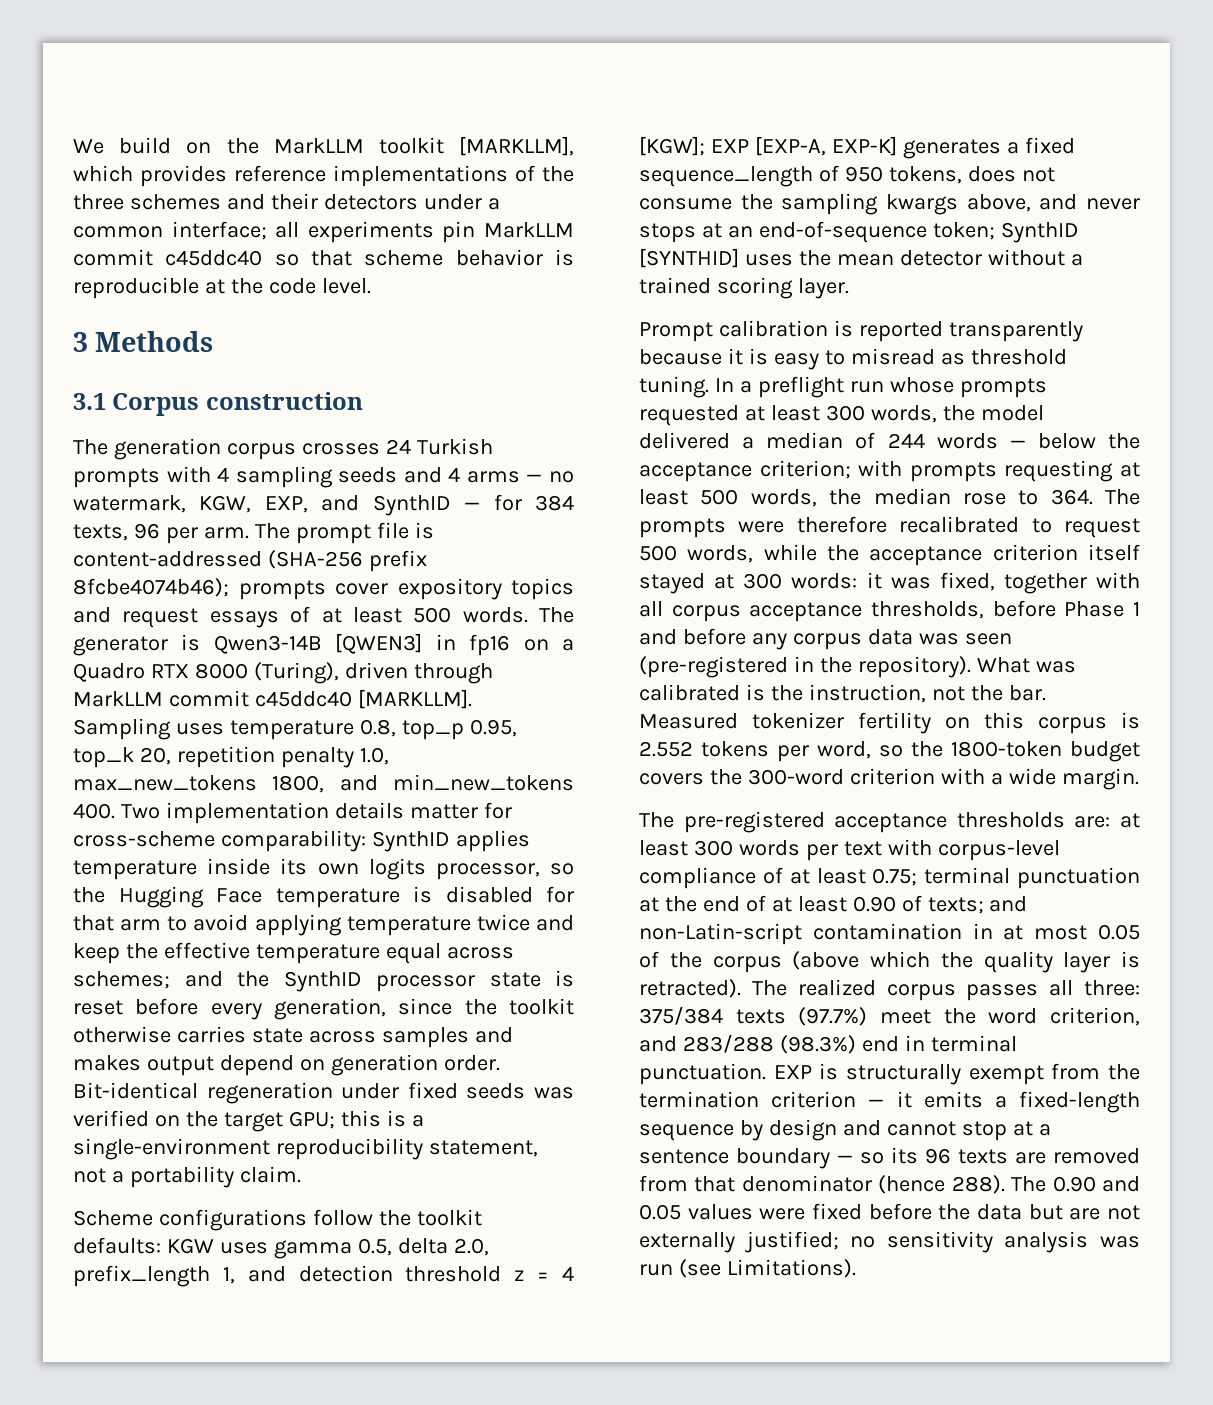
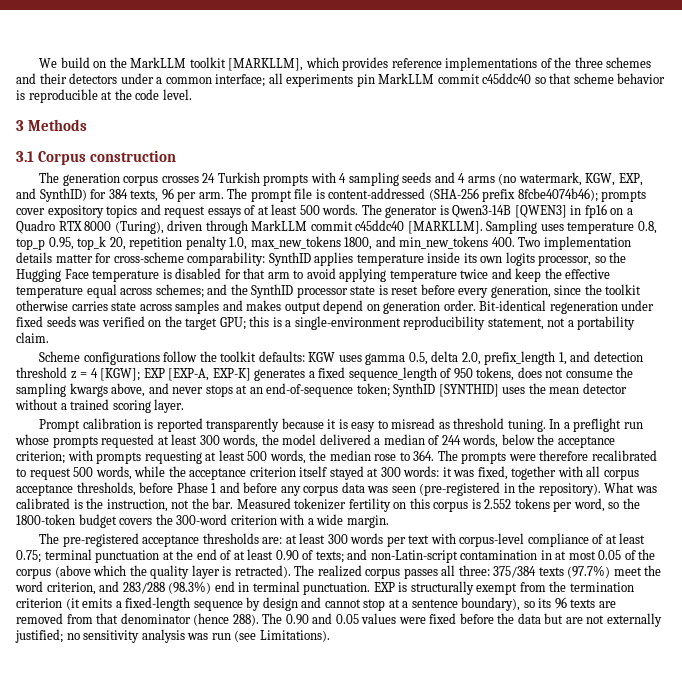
- The generation corpus crosses 24 Turkish prompts with 4 sampling seeds and 4 arms — no watermark, KGW, EXP, and SynthID — for 384 texts, 96 per arm.
+ The generation corpus crosses 24 Turkish prompts with 4 sampling seeds and 4 arms (no watermark, KGW, EXP, and SynthID) for 384 texts, 96 per arm.
- In a preflight run whose prompts requested at least 300 words, the model delivered a median of 244 words — below the acceptance criterion;
+ In a preflight run whose prompts requested at least 300 words, the model delivered a median of 244 words, below the acceptance criterion;
- EXP is structurally exempt from the termination criterion — it emits a fixed-length sequence by design and cannot stop at a sentence boundary — so its 96 texts are removed from that denominator (hence 288).
+ EXP is structurally exempt from the termination criterion (it emits a fixed-length sequence by design and cannot stop at a sentence boundary), so its 96 texts are removed from that denominator (hence 288).

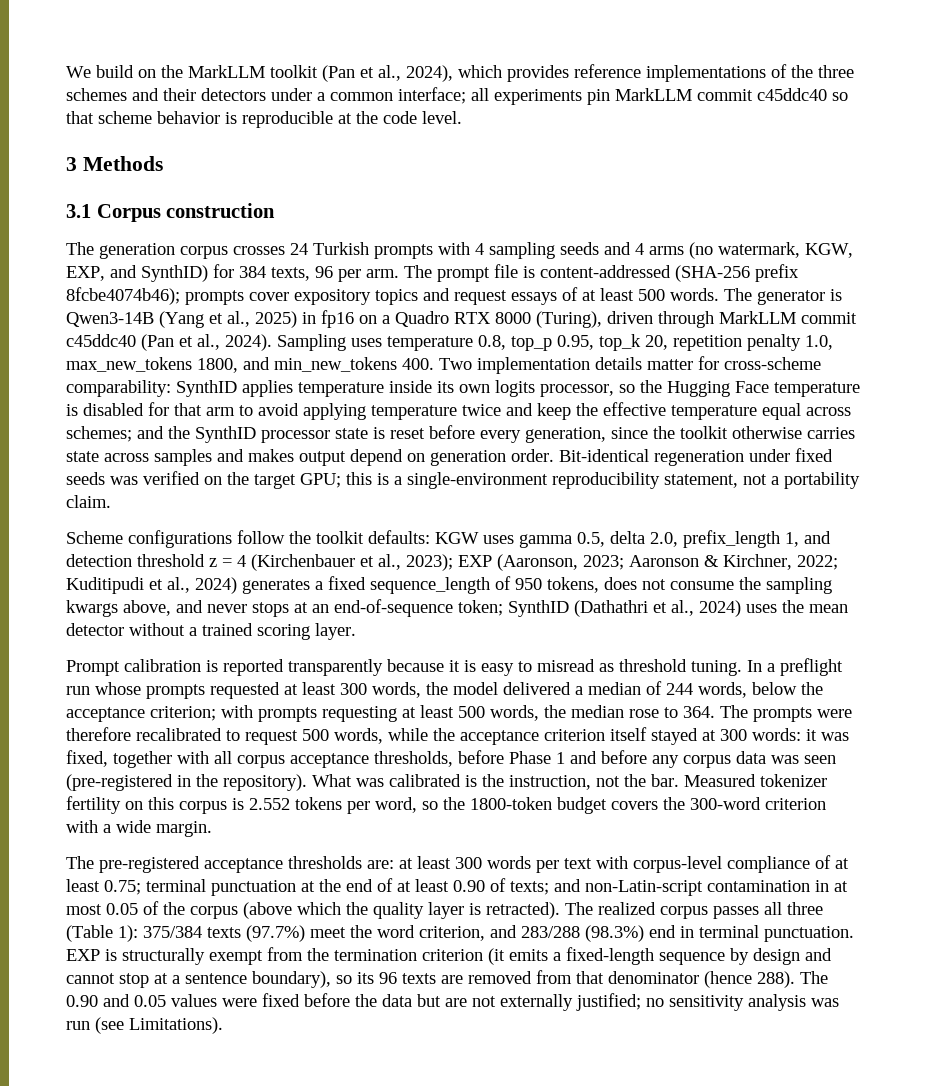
- We build on the MarkLLM toolkit [MARKLLM], which provides reference implementations of the three schemes and their detectors under a common interface; all experiments pin MarkLLM commit c45ddc40 so that scheme behavior is reproducible at the code level.
+ We build on the MarkLLM toolkit (Pan et al., 2024), which provides reference implementations of the three schemes and their detectors under a common interface; all experiments pin MarkLLM commit c45ddc40 so that scheme behavior is reproducible at the code level.
- The generator is Qwen3-14B [QWEN3] in fp16 on a Quadro RTX 8000 (Turing), driven through MarkLLM commit c45ddc40 [MARKLLM].
+ The generator is Qwen3-14B (Yang et al., 2025) in fp16 on a Quadro RTX 8000 (Turing), driven through MarkLLM commit c45ddc40 (Pan et al., 2024).
- Scheme configurations follow the toolkit defaults: KGW uses gamma 0.5, delta 2.0, prefix_length 1, and detection threshold z = 4 [KGW]; EXP [EXP-A, EXP-K] generates a fixed sequence_length of 950 tokens, does not consume the sampling kwargs above, and never stops at an end-of-sequence token; SynthID [SYNTHID] uses the mean detector without a trained scoring layer.
+ Scheme configurations follow the toolkit defaults: KGW uses gamma 0.5, delta 2.0, prefix_length 1, and detection threshold z = 4 (Kirchenbauer et al., 2023); EXP (Aaronson, 2023; Aaronson & Kirchner, 2022; Kuditipudi et al., 2024) generates a fixed sequence_length of 950 tokens, does not consume the sampling kwargs above, and never stops at an end-of-sequence token; SynthID (Dathathri et al., 2024) uses the mean detector without a trained scoring layer.
- The realized corpus passes all three: 375/384 texts (97.7%) meet the word criterion, and 283/288 (98.3%) end in terminal punctuation.
+ The realized corpus passes all three (Table 1): 375/384 texts (97.7%) meet the word criterion, and 283/288 (98.3%) end in terminal punctuation.

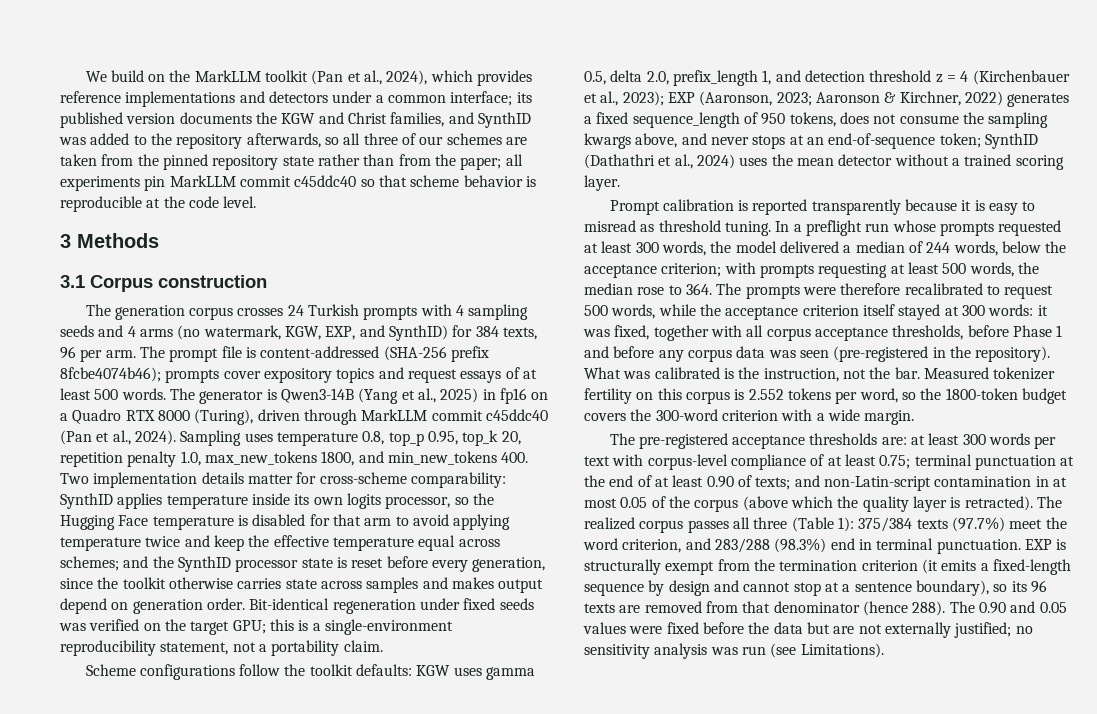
- We build on the MarkLLM toolkit (Pan et al., 2024), which provides reference implementations of the three schemes and their detectors under a common interface; all experiments pin MarkLLM commit c45ddc40 so that scheme behavior is reproducible at the code level.
+ We build on the MarkLLM toolkit (Pan et al., 2024), which provides reference implementations and detectors under a common interface; its published version documents the KGW and Christ families, and SynthID was added to the repository afterwards, so all three of our schemes are taken from the pinned repository state rather than from the paper; all experiments pin MarkLLM commit c45ddc40 so that scheme behavior is reproducible at the code level.
- Aaronson & Kirchner, 2022; Kuditipudi et al., 2024) generates a fixed sequence_length of 950 tokens, does not consume the sampling kwargs above, and never stops at an end-of-sequence token;
+ Aaronson & Kirchner, 2022) generates a fixed sequence_length of 950 tokens, does not consume the sampling kwargs above, and never stops at an end-of-sequence token;

